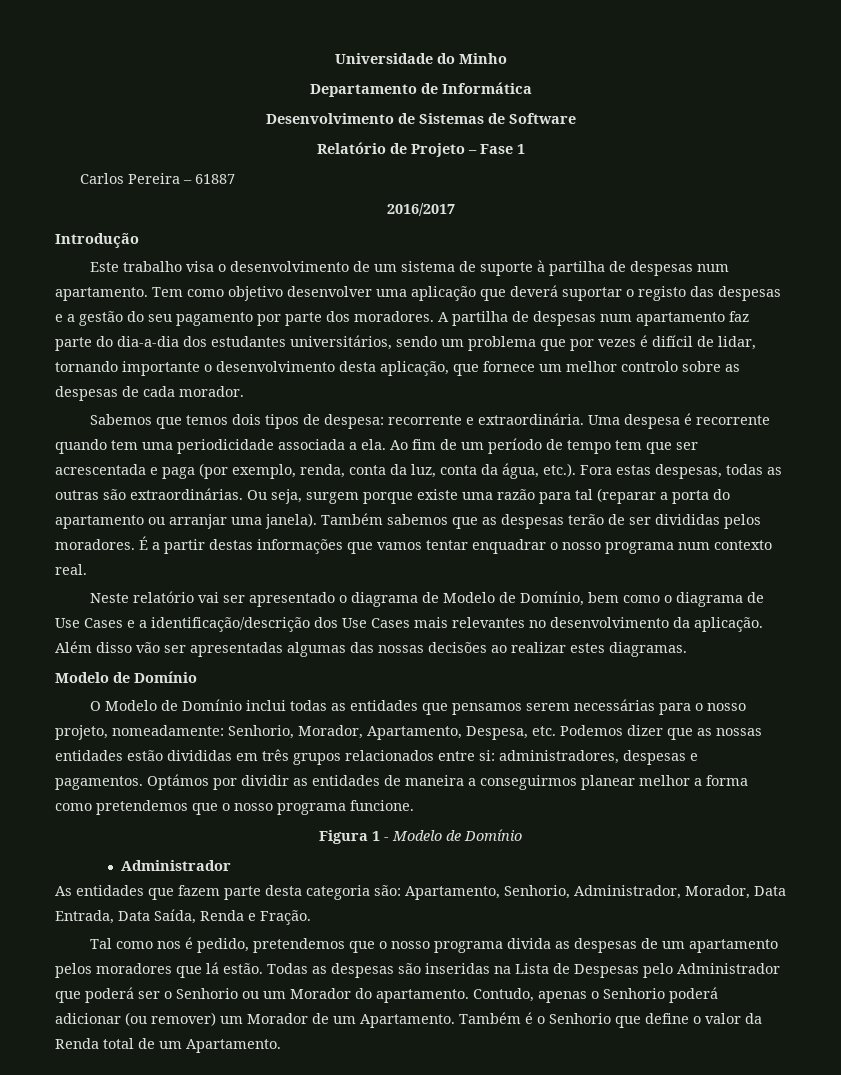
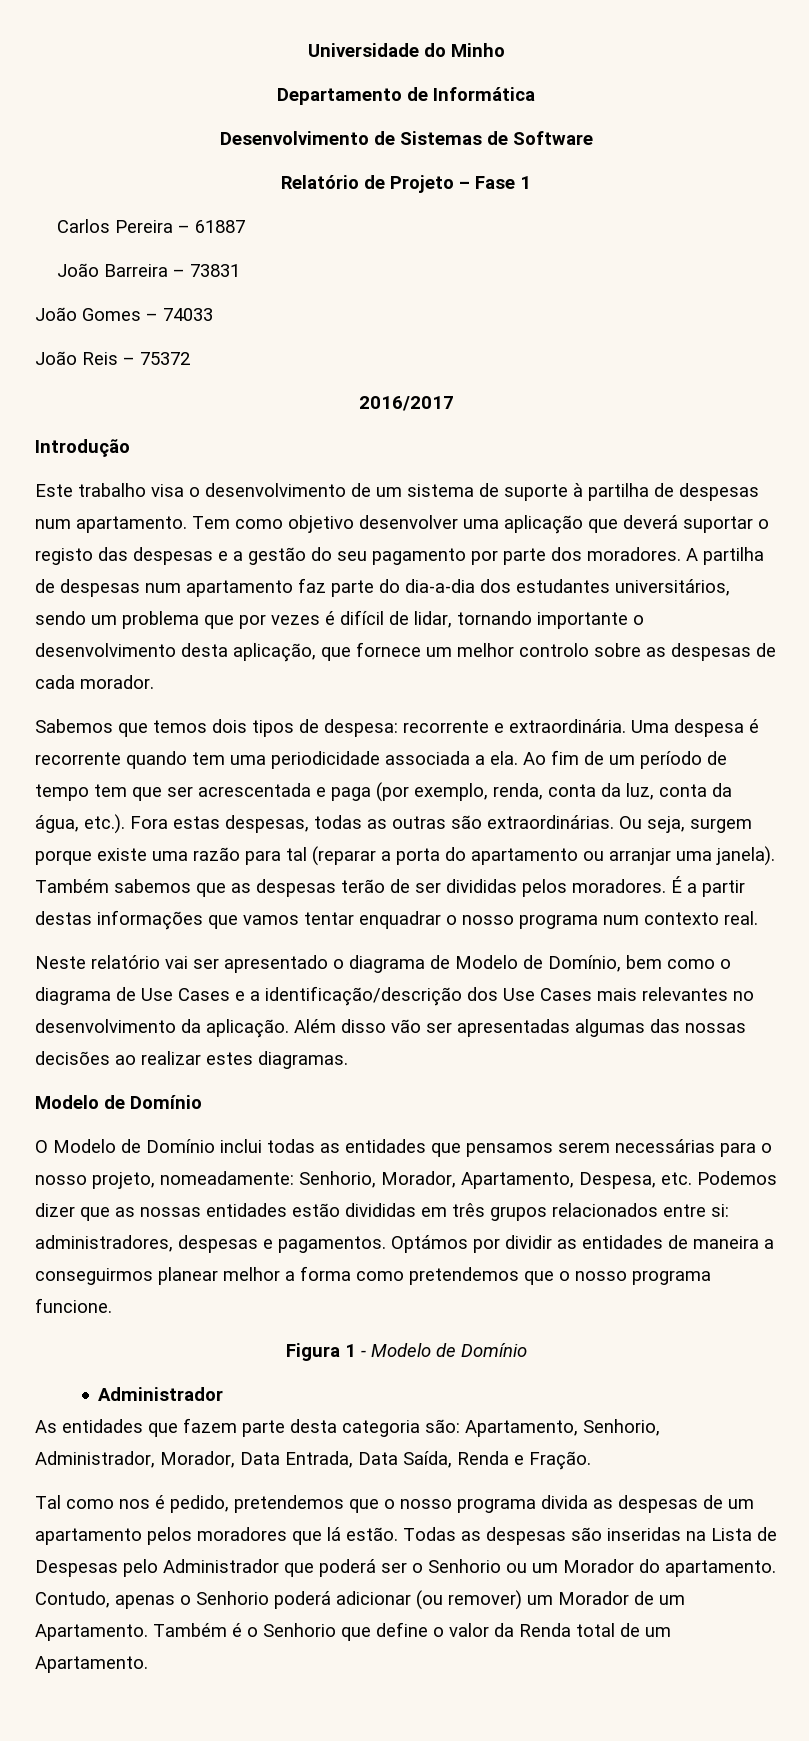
+ João Barreira – 73831
+ João Gomes – 74033
+ João Reis – 75372

